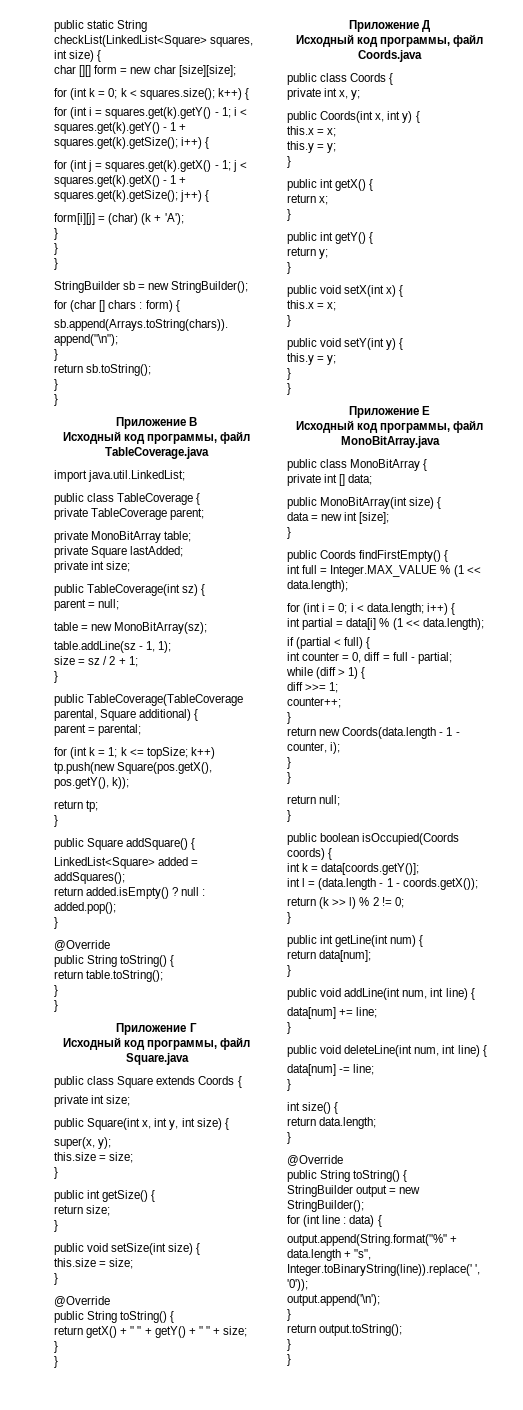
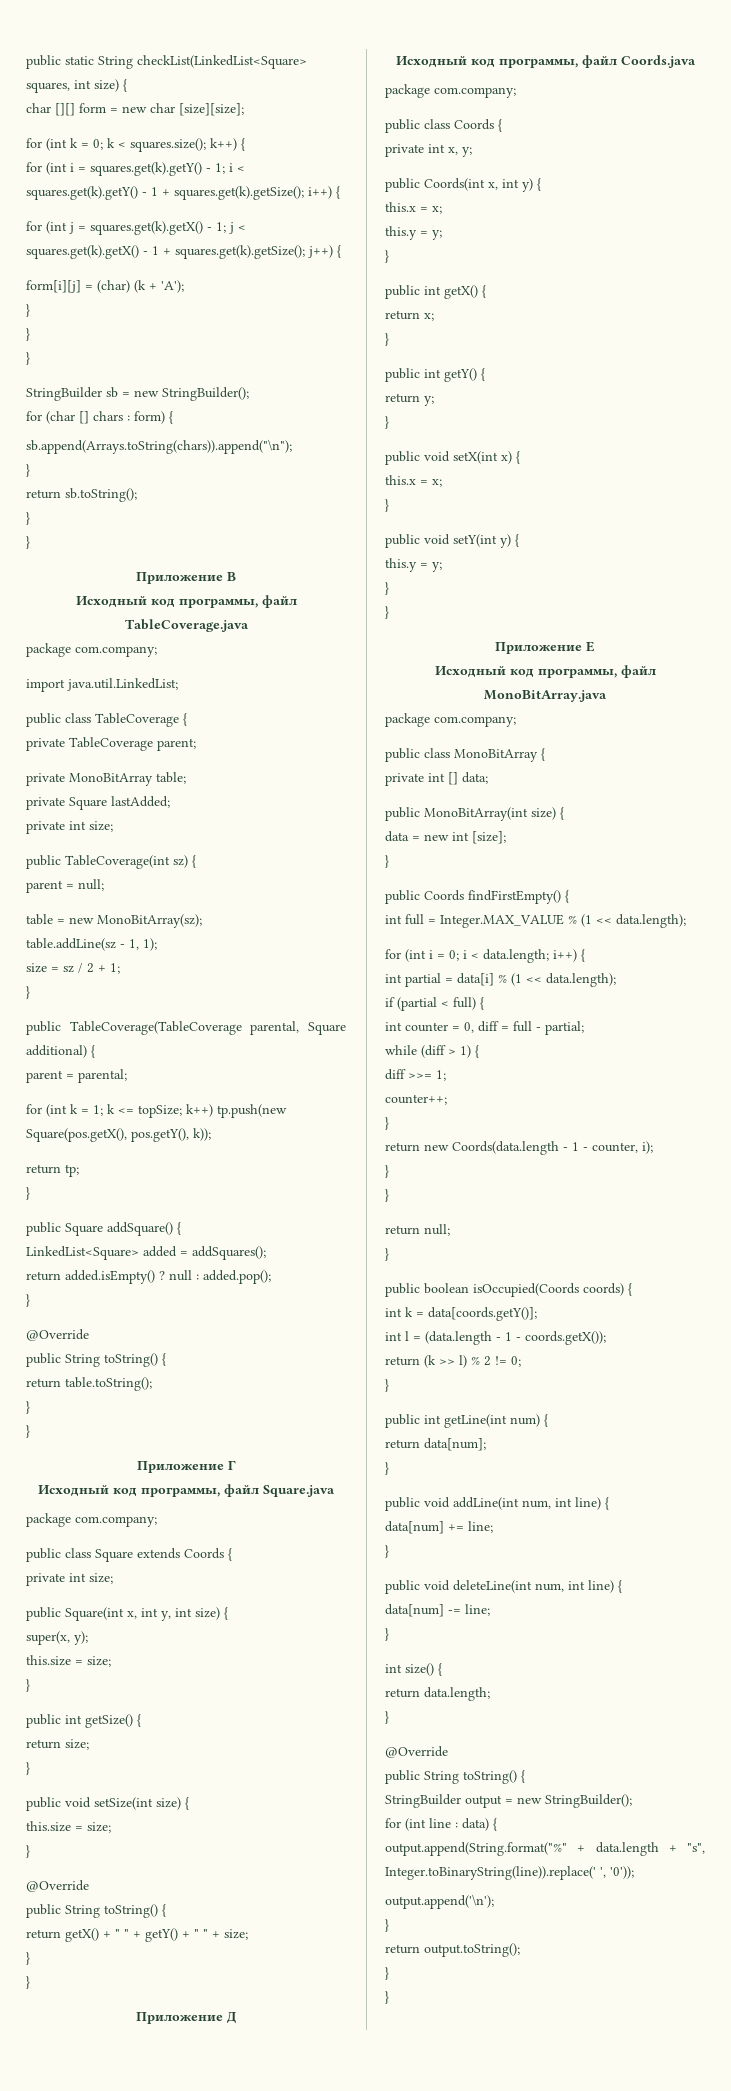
  Исходный код программы, файл TableCoverage.java
+ package com.company;
  Исходный код программы, файл Square.java
+ package com.company;
  Исходный код программы, файл Coords.java
+ package com.company;
  Исходный код программы, файл MonoBitArray.java
+ package com.company;

